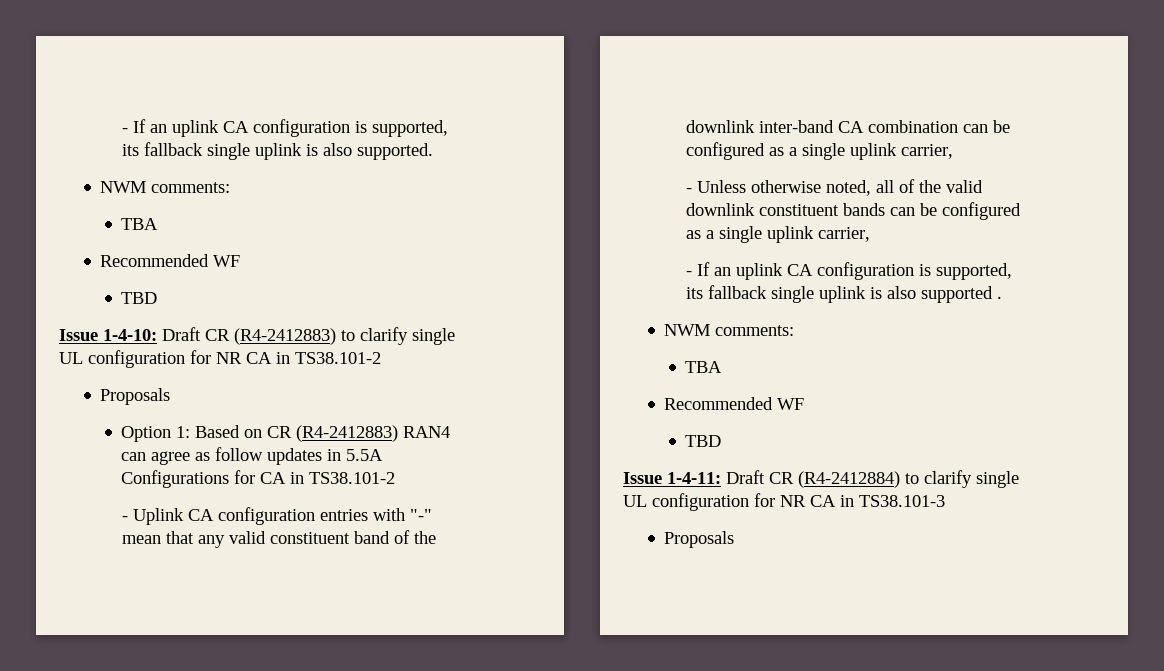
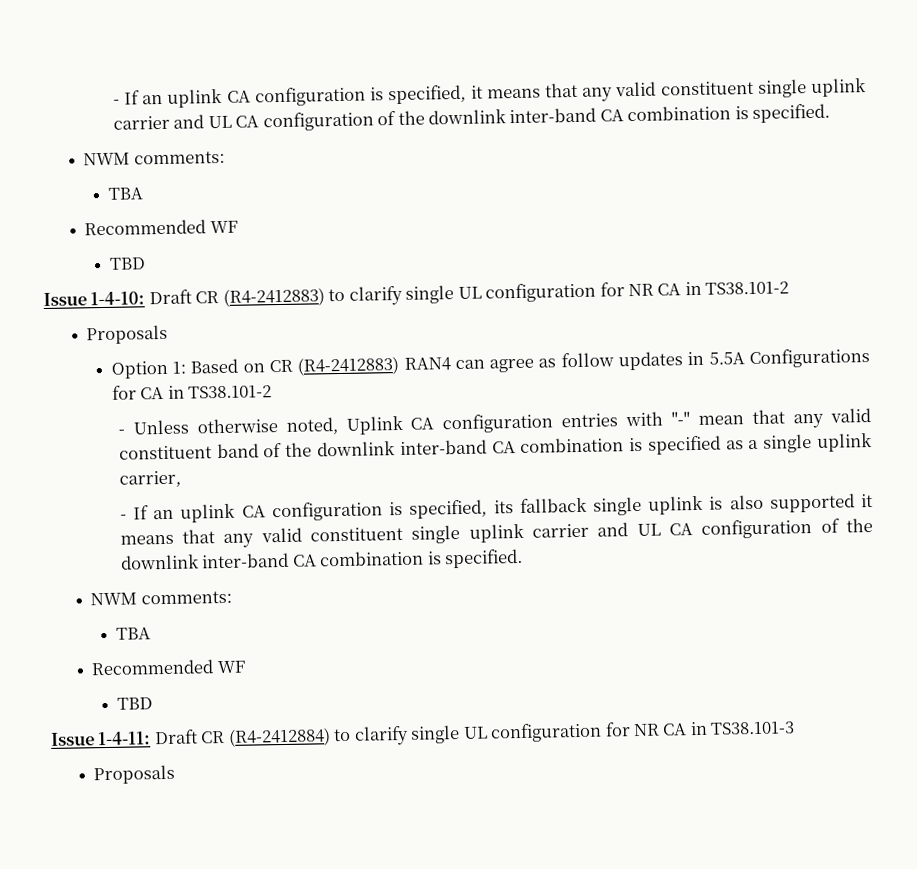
- - If an uplink CA configuration is supported, its fallback single uplink is also supported.
+ - If an uplink CA configuration is specified, it means that any valid constituent single uplink carrier and UL CA configuration of the downlink inter-band CA combination is specified.
- - Uplink CA configuration entries with "-" mean that any valid constituent band of the downlink inter-band CA combination can be configured as a single uplink carrier,
- - Unless otherwise noted, all of the valid downlink constituent bands can be configured as a single uplink carrier,
+ - Unless otherwise noted, Uplink CA configuration entries with "-" mean that any valid constituent band of the downlink inter-band CA combination is specified as a single uplink carrier,
- - If an uplink CA configuration is supported, its fallback single uplink is also supported .
+ - If an uplink CA configuration is specified, its fallback single uplink is also supported it means that any valid constituent single uplink carrier and UL CA configuration of the downlink inter-band CA combination is specified.

